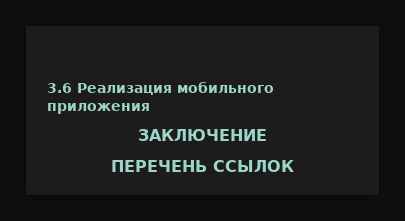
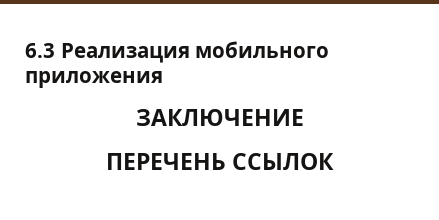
- 3.6 Реализация мобильного приложения
+ 6.3 Реализация мобильного приложения

